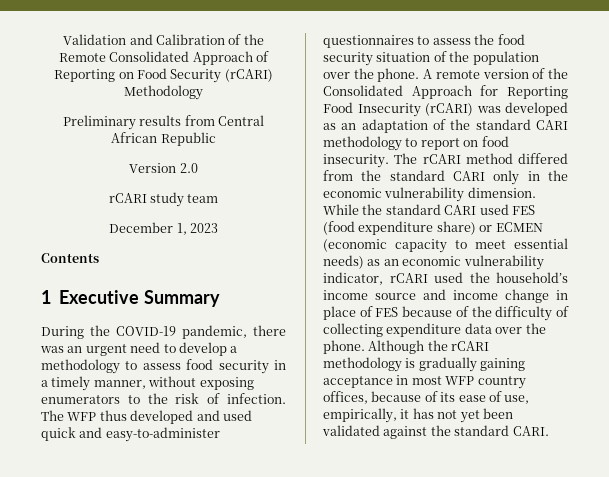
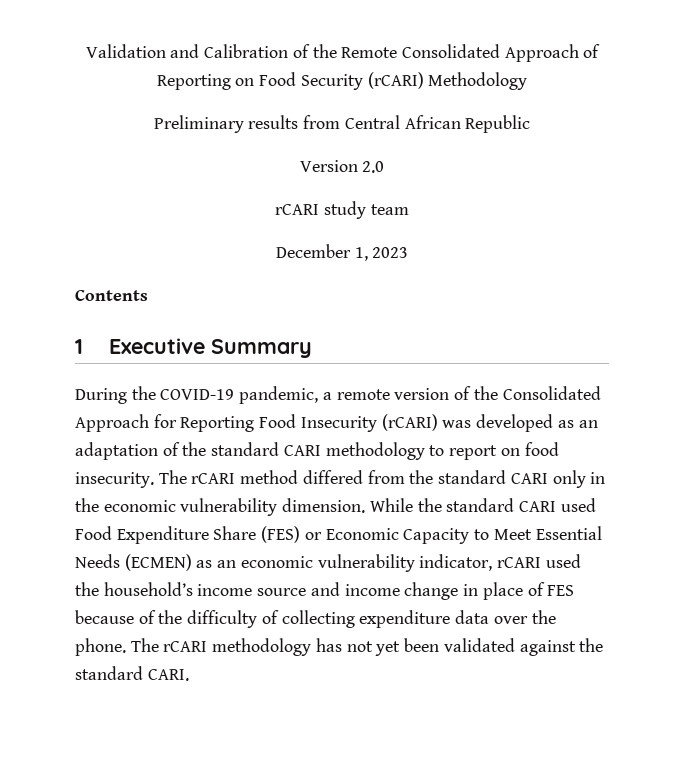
- During the COVID-19 pandemic, there was an urgent need to develop a methodology to assess food security in a timely manner, without exposing enumerators to the risk of infection. The WFP thus developed and used quick and easy-to-administer questionnaires to assess the food security situation of the population over the phone. A remote version of the Consolidated Approach for Reporting Food Insecurity (rCARI) was developed as an adaptation of the standard CARI methodology to report on food insecurity.
+ During the COVID-19 pandemic, a remote version of the Consolidated Approach for Reporting Food Insecurity (rCARI) was developed as an adaptation of the standard CARI methodology to report on food insecurity.
- While the standard CARI used FES (food expenditure share) or ECMEN (economic capacity to meet essential needs) as an economic vulnerability indicator, rCARI used the household’s income source and income change in place of FES because of the difficulty of collecting expenditure data over the phone.
+ While the standard CARI used Food Expenditure Share (FES) or Economic Capacity to Meet Essential Needs (ECMEN) as an economic vulnerability indicator, rCARI used the household’s income source and income change in place of FES because of the difficulty of collecting expenditure data over the phone.
- Although the rCARI methodology is gradually gaining acceptance in most WFP country offices, because of its ease of use, empirically, it has not yet been validated against the standard CARI.
+ The rCARI methodology has not yet been validated against the standard CARI.

